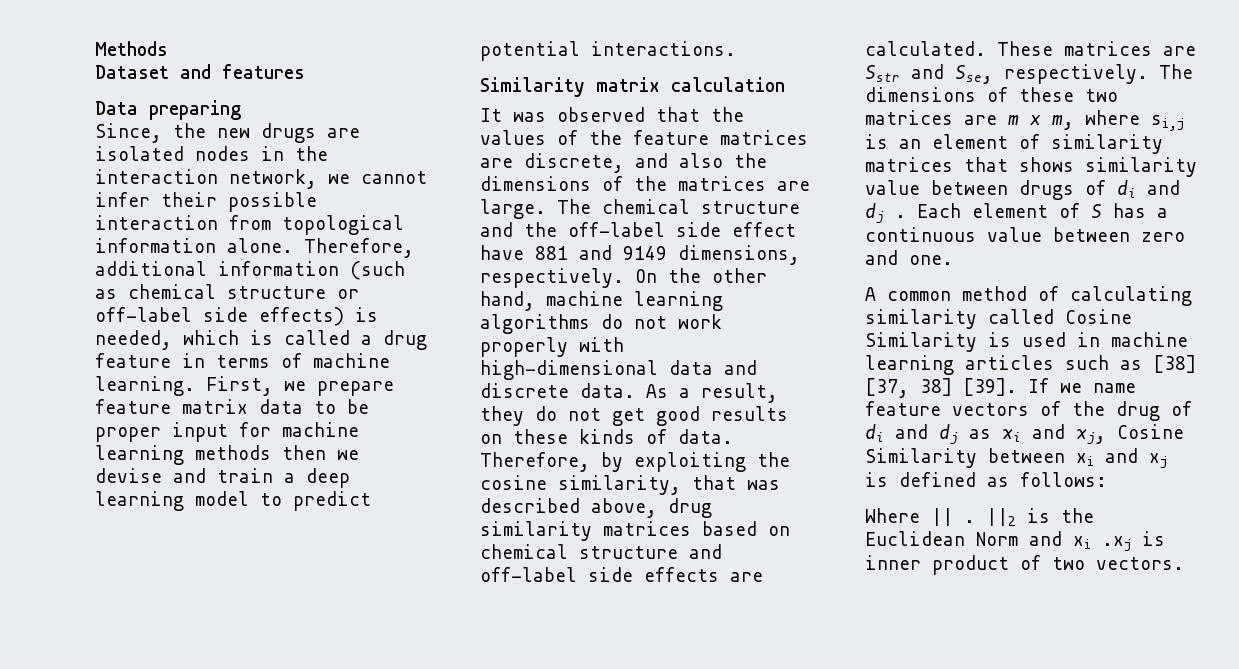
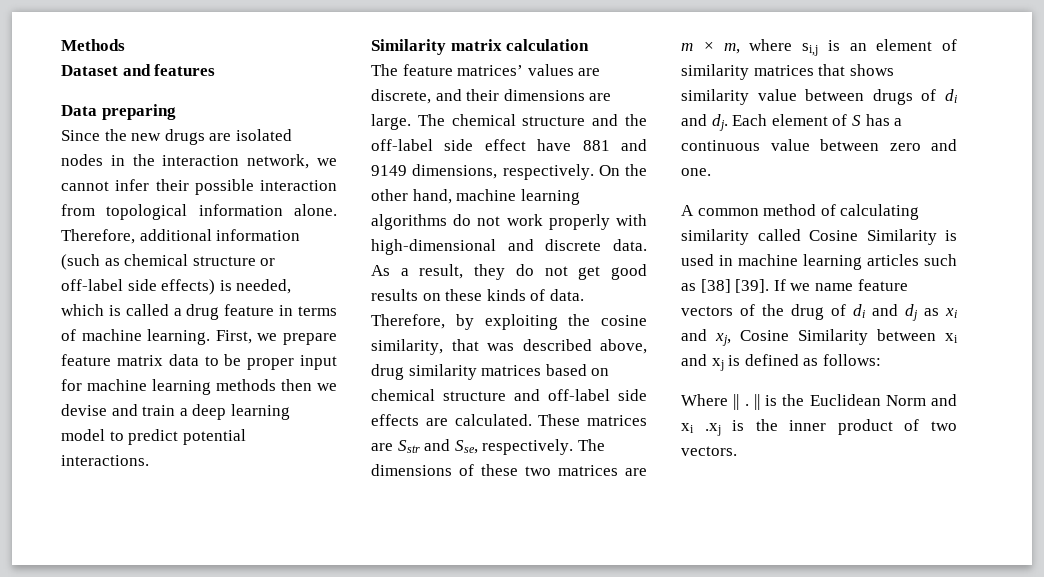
- Since, the new drugs are isolated nodes in the interaction network, we cannot infer their possible interaction from topological information alone.
+ Since the new drugs are isolated nodes in the interaction network, we cannot infer their possible interaction from topological information alone.
- It was observed that the values of the feature matrices are discrete, and also the dimensions of the matrices are large.
+ The feature matrices’ values are discrete, and their dimensions are large.
- On the other hand, machine learning algorithms do not work properly with high-dimensional data and discrete data.
+ On the other hand, machine learning algorithms do not work properly with high-dimensional and discrete data.
- The dimensions of these two matrices are m × m, where si,j is an element of similarity matrices that shows similarity value between drugs of di and dj .
+ The dimensions of these two matrices are m × m, where si,j is an element of similarity matrices that shows similarity value between drugs of di and dj.
- A common method of calculating similarity called Cosine Similarity is used in machine learning articles such as [38] [37, 38] [39].
+ A common method of calculating similarity called Cosine Similarity is used in machine learning articles such as [38] [39].
- ||2 is the Euclidean Norm and xi .xj is inner product of two vectors.
+ || is the Euclidean Norm and xi .xj is the inner product of two vectors.

